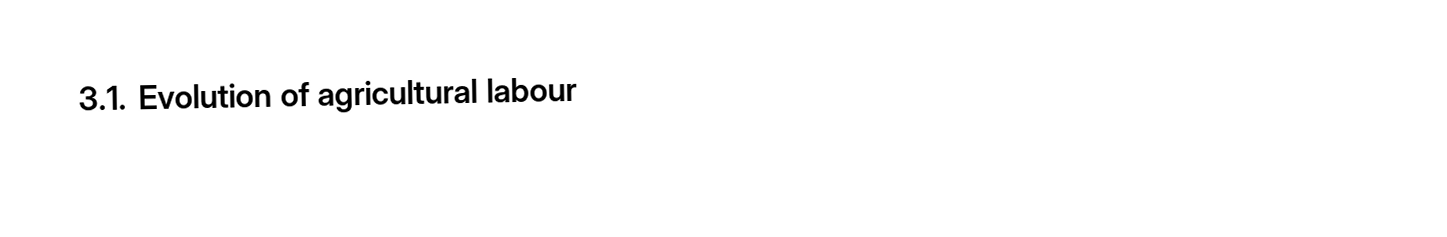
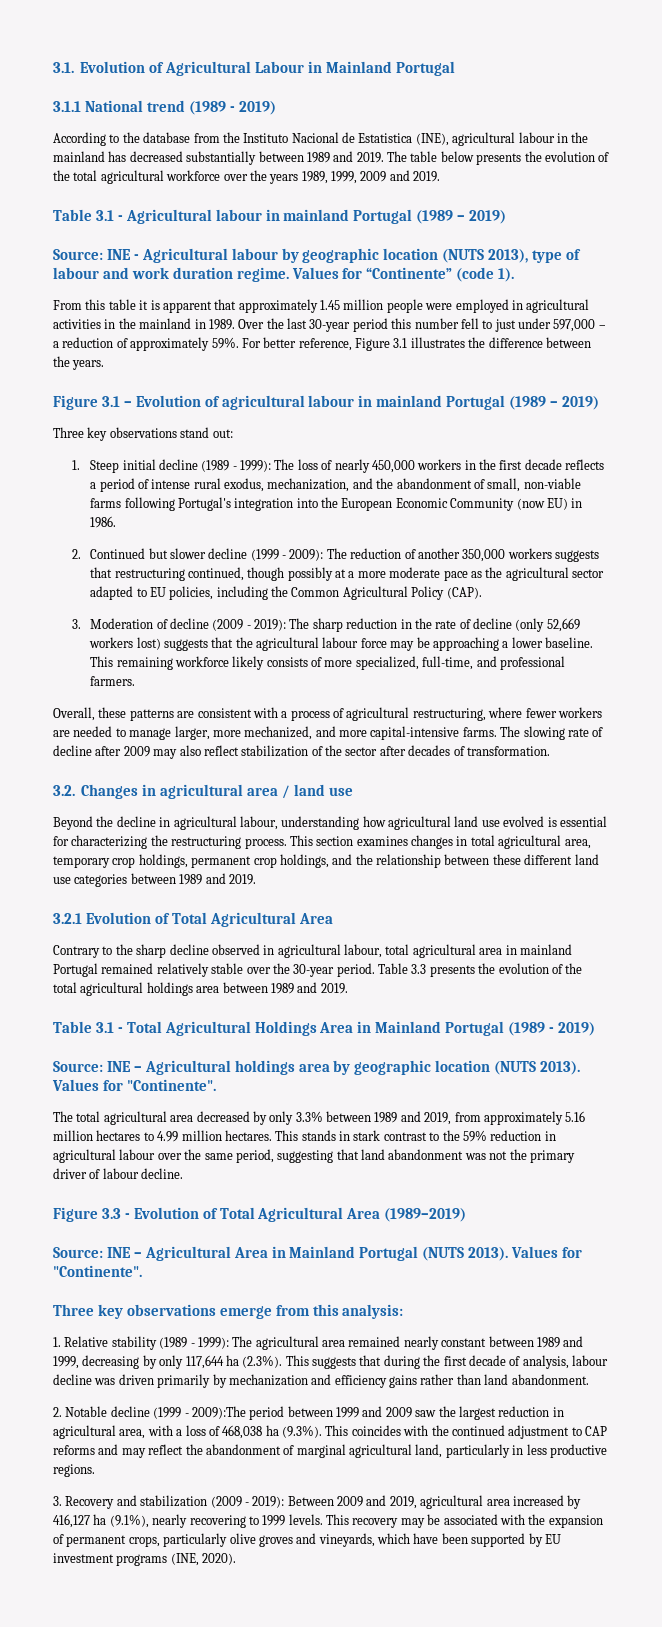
- 3.1. Evolution of agricultural labour
+ 3.1. Evolution of Agricultural Labour in Mainland Portugal
+ 3.1.1 National trend (1989 - 2019)
+ According to the database from the Instituto Nacional de Estatistica (INE), agricultural labour in the mainland has decreased substantially between 1989 and 2019. The table below presents the evolution of the total agricultural workforce over the years 1989, 1999, 2009 and 2019.
+ Table 3.1 - Agricultural labour in mainland Portugal (1989 – 2019)
+ Source: INE - Agricultural labour by geographic location (NUTS 2013), type of labour and work duration regime. Values for “Continente” (code 1).
+ From this table it is apparent that approximately 1.45 million people were employed in agricultural activities in the mainland in 1989. Over the last 30-year period this number fell to just under 597,000 – a reduction of approximately 59%. For better reference, Figure 3.1 illustrates the difference between the years.
+ Figure 3.1 – Evolution of agricultural labour in mainland Portugal (1989 – 2019)
+ Three key observations stand out:
+ 1. Steep initial decline (1989 - 1999): The loss of nearly 450,000 workers in the first decade reflects a period of intense rural exodus, mechanization, and the abandonment of small, non-viable farms following Portugal's integration into the European Economic Community (now EU) in 1986.
+ 2. Continued but slower decline (1999 - 2009): The reduction of another 350,000 workers suggests that restructuring continued, though possibly at a more moderate pace as the agricultural sector adapted to EU policies, including the Common Agricultural Policy (CAP).
+ 3. Moderation of decline (2009 - 2019): The sharp reduction in the rate of decline (only 52,669 workers lost) suggests that the agricultural labour force may be approaching a lower baseline. This remaining workforce likely consists of more specialized, full-time, and professional farmers.
+ Overall, these patterns are consistent with a process of agricultural restructuring, where fewer workers are needed to manage larger, more mechanized, and more capital-intensive farms. The slowing rate of decline after 2009 may also reflect stabilization of the sector after decades of transformation.
+ 3.2. Changes in agricultural area / land use
+ Beyond the decline in agricultural labour, understanding how agricultural land use evolved is essential for characterizing the restructuring process. This section examines changes in total agricultural area, temporary crop holdings, permanent crop holdings, and the relationship between these different land use categories between 1989 and 2019.
+ 3.2.1 Evolution of Total Agricultural Area
+ Contrary to the sharp decline observed in agricultural labour, total agricultural area in mainland Portugal remained relatively stable over the 30-year period. Table 3.3 presents the evolution of the total agricultural holdings area between 1989 and 2019.
+ Table 3.1 - Total Agricultural Holdings Area in Mainland Portugal (1989 - 2019)
+ Source: INE – Agricultural holdings area by geographic location (NUTS 2013). Values for "Continente".
+ The total agricultural area decreased by only 3.3% between 1989 and 2019, from approximately 5.16 million hectares to 4.99 million hectares. This stands in stark contrast to the 59% reduction in agricultural labour over the same period, suggesting that land abandonment was not the primary driver of labour decline.
+ Figure 3.3 - Evolution of Total Agricultural Area (1989–2019)
+ Source: INE – Agricultural Area in Mainland Portugal (NUTS 2013). Values for "Continente".
+ Three key observations emerge from this analysis:
+ 1. Relative stability (1989 - 1999): The agricultural area remained nearly constant between 1989 and 1999, decreasing by only 117,644 ha (2.3%). This suggests that during the first decade of analysis, labour decline was driven primarily by mechanization and efficiency gains rather than land abandonment.
+ 2. Notable decline (1999 - 2009):The period between 1999 and 2009 saw the largest reduction in agricultural area, with a loss of 468,038 ha (9.3%). This coincides with the continued adjustment to CAP reforms and may reflect the abandonment of marginal agricultural land, particularly in less productive regions.
+ 3. Recovery and stabilization (2009 - 2019): Between 2009 and 2019, agricultural area increased by 416,127 ha (9.1%), nearly recovering to 1999 levels. This recovery may be associated with the expansion of permanent crops, particularly olive groves and vineyards, which have been supported by EU investment programs (INE, 2020).

